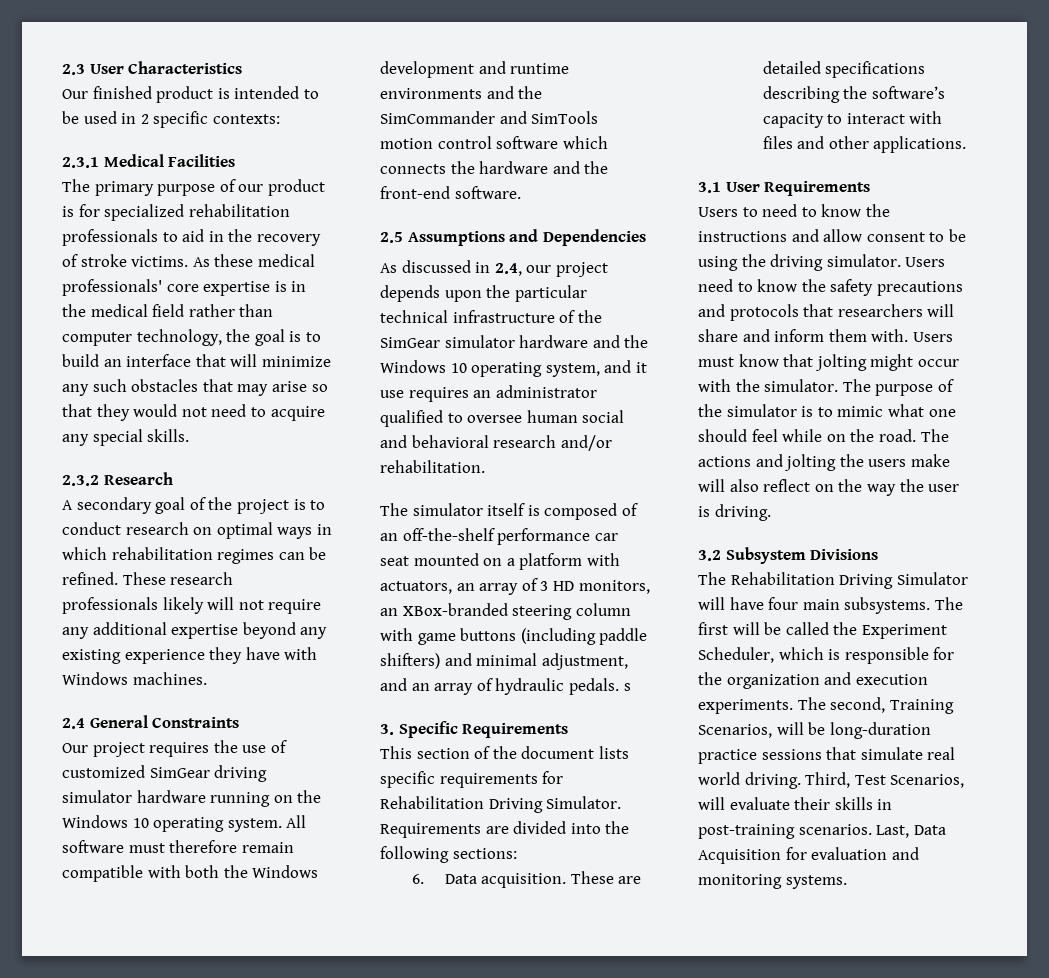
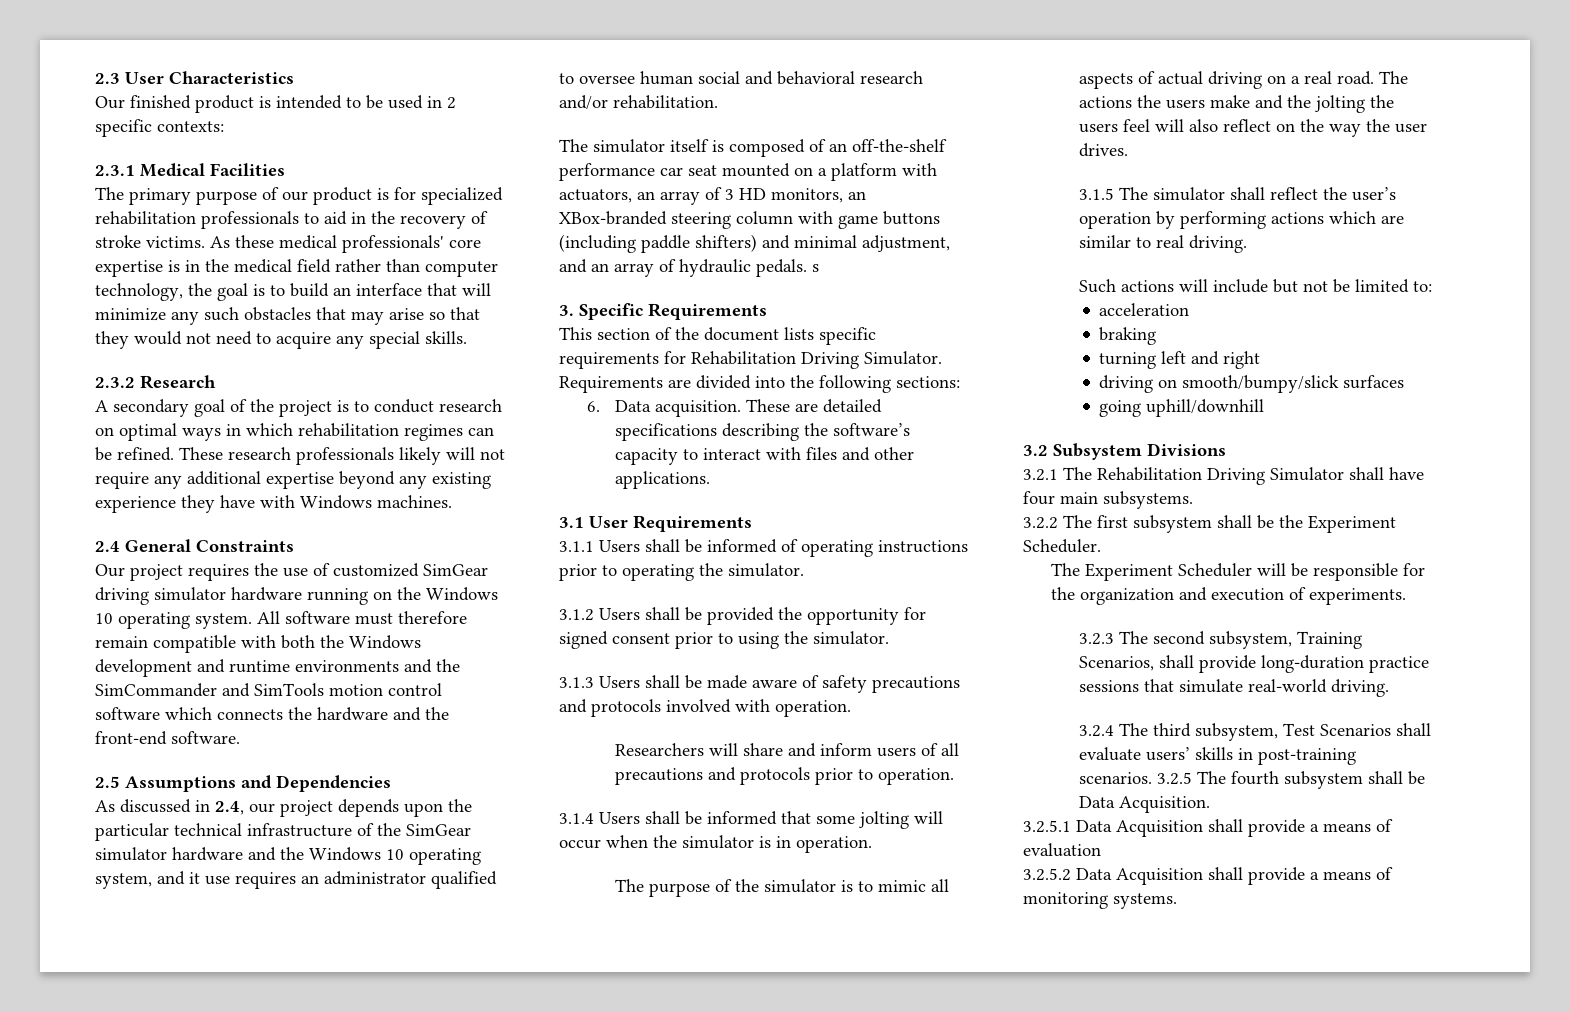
- Users to need to know the instructions and allow consent to be using the driving simulator. Users need to know the safety precautions and protocols that researchers will share and inform them with. Users must know that jolting might occur with the simulator. The purpose of the simulator is to mimic what one should feel while on the road. The actions and jolting the users make will also reflect on the way the user is driving.
+ 3.1.1 Users shall be informed of operating instructions prior to operating the simulator.
+ 3.1.2 Users shall be provided the opportunity for signed consent prior to using the simulator.
+ 3.1.3 Users shall be made aware of safety precautions and protocols involved with operation.
+ Researchers will share and inform users of all precautions and protocols prior to operation.
+ 3.1.4 Users shall be informed that some jolting will occur when the simulator is in operation.
+ The purpose of the simulator is to mimic all aspects of actual driving on a real road. The actions the users make and the jolting the users feel will also reflect on the way the user drives.
+ 3.1.5 The simulator shall reflect the user’s operation by performing actions which are similar to real driving.
+ Such actions will include but not be limited to:
+ acceleration
+ braking
+ turning left and right
+ driving on smooth/bumpy/slick surfaces
+ going uphill/downhill
- The Rehabilitation Driving Simulator will have four main subsystems. The first will be called the Experiment Scheduler, which is responsible for the organization and execution experiments. The second, Training Scenarios, will be long-duration practice sessions that simulate real world driving. Third, Test Scenarios, will evaluate their skills in post-training scenarios. Last, Data Acquisition for evaluation and monitoring systems.
+ 3.2.1 The Rehabilitation Driving Simulator shall have four main subsystems.
+ 3.2.2 The first subsystem shall be the Experiment Scheduler.
+ The Experiment Scheduler will be responsible for the organization and execution of experiments.
+ 3.2.3 The second subsystem, Training Scenarios, shall provide long-duration practice sessions that simulate real-world driving.
+ 3.2.4 The third subsystem, Test Scenarios shall evaluate users’ skills in post-training scenarios. 3.2.5 The fourth subsystem shall be Data Acquisition.
+ 3.2.5.1 Data Acquisition shall provide a means of evaluation
+ 3.2.5.2 Data Acquisition shall provide a means of monitoring systems.

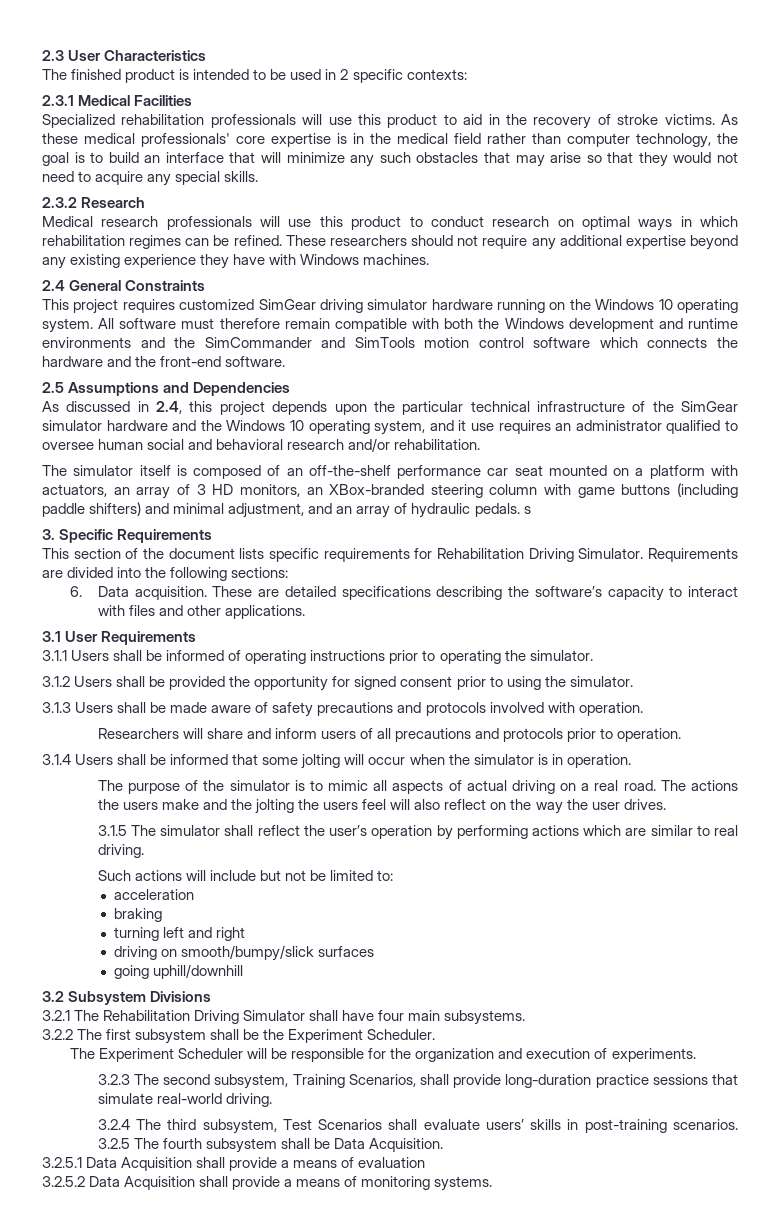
- Our finished product is intended to be used in 2 specific contexts:
+ The finished product is intended to be used in 2 specific contexts:
- The primary purpose of our product is for specialized rehabilitation professionals to aid in the recovery of stroke victims.
+ Specialized rehabilitation professionals will use this product to aid in the recovery of stroke victims.
- A secondary goal of the project is to conduct research on optimal ways in which rehabilitation regimes can be refined.
+ Medical research professionals will use this product to conduct research on optimal ways in which rehabilitation regimes can be refined.
- These research professionals likely will not require any additional expertise beyond any existing experience they have with Windows machines.
+ These researchers should not require any additional expertise beyond any existing experience they have with Windows machines.
- Our project requires the use of customized SimGear driving simulator hardware running on the Windows 10 operating system.
+ This project requires customized SimGear driving simulator hardware running on the Windows 10 operating system.
- As discussed in 2.4, our project depends upon the particular technical infrastructure of the SimGear simulator hardware and the Windows 10 operating system, and it use requires an administrator qualified to oversee human social and behavioral research and/or rehabilitation.
+ As discussed in 2.4, this project depends upon the particular technical infrastructure of the SimGear simulator hardware and the Windows 10 operating system, and it use requires an administrator qualified to oversee human social and behavioral research and/or rehabilitation.

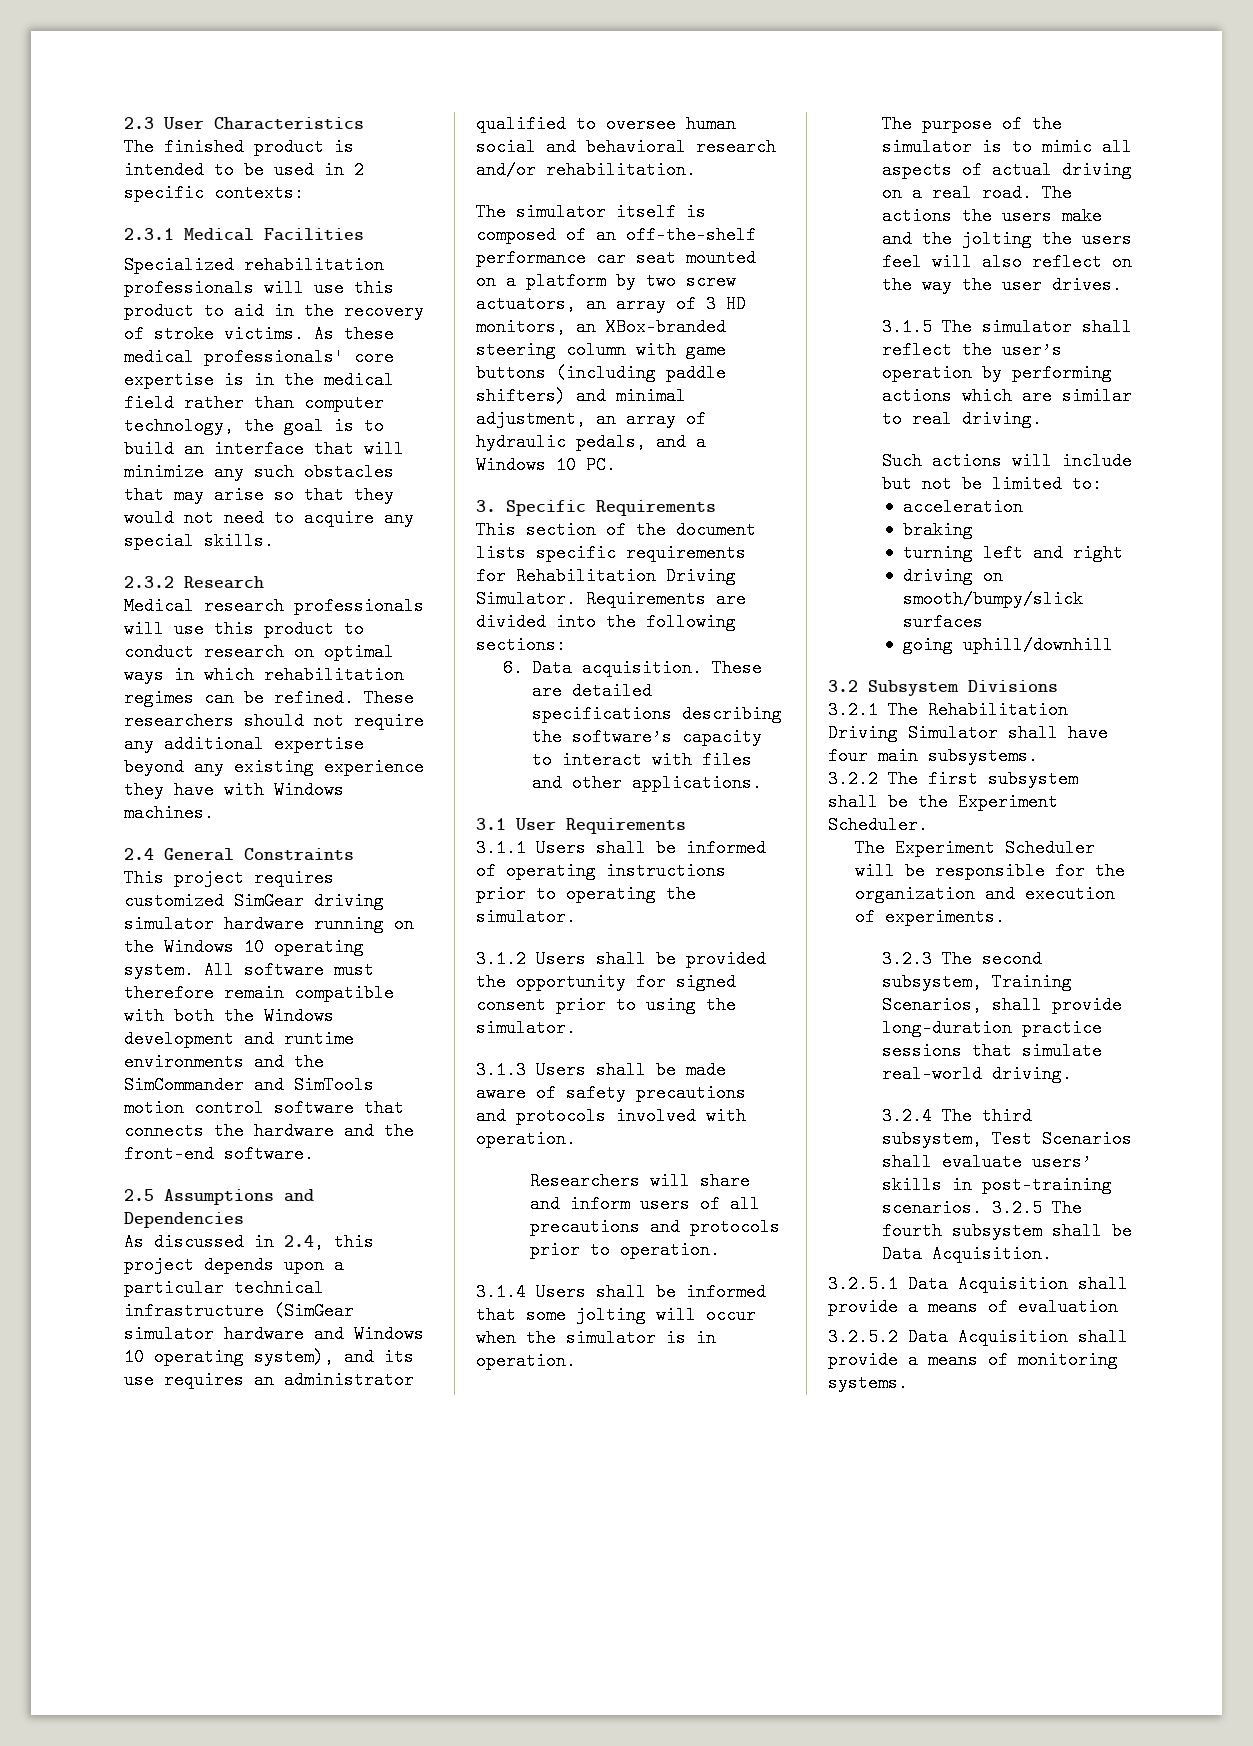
- All software must therefore remain compatible with both the Windows development and runtime environments and the SimCommander and SimTools motion control software which connects the hardware and the front-end software.
+ All software must therefore remain compatible with both the Windows development and runtime environments and the SimCommander and SimTools motion control software that connects the hardware and the front-end software.
- As discussed in 2.4, this project depends upon the particular technical infrastructure of the SimGear simulator hardware and the Windows 10 operating system, and it use requires an administrator qualified to oversee human social and behavioral research and/or rehabilitation.
+ As discussed in 2.4, this project depends upon a particular technical infrastructure (SimGear simulator hardware and Windows 10 operating system), and its use requires an administrator qualified to oversee human social and behavioral research and/or rehabilitation.
- The simulator itself is composed of an off-the-shelf performance car seat mounted on a platform with actuators, an array of 3 HD monitors, an XBox-branded steering column with game buttons (including paddle shifters) and minimal adjustment, and an array of hydraulic pedals. s
+ The simulator itself is composed of an off-the-shelf performance car seat mounted on a platform by two screw actuators, an array of 3 HD monitors, an XBox-branded steering column with game buttons (including paddle shifters) and minimal adjustment, an array of hydraulic pedals, and a Windows 10 PC.

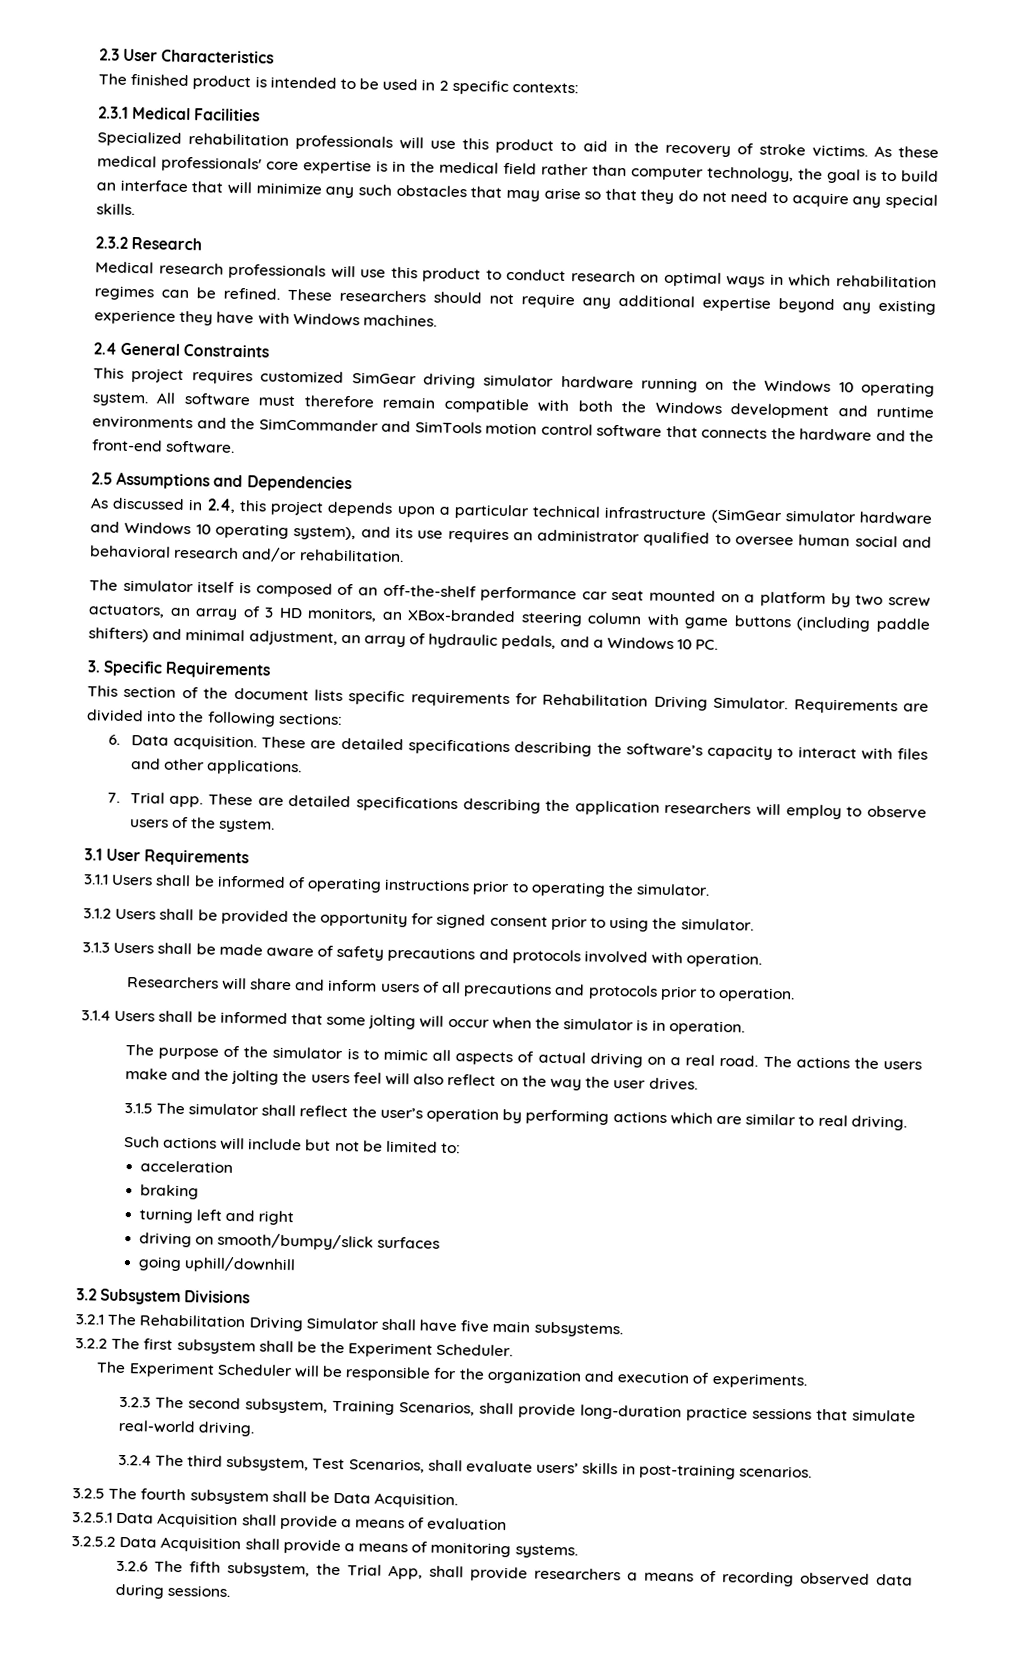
- As these medical professionals' core expertise is in the medical field rather than computer technology, the goal is to build an interface that will minimize any such obstacles that may arise so that they would not need to acquire any special skills.
+ As these medical professionals' core expertise is in the medical field rather than computer technology, the goal is to build an interface that will minimize any such obstacles that may arise so that they do not need to acquire any special skills.
+ 7. Trial app. These are detailed specifications describing the application researchers will employ to observe users of the system.
- 3.2.1 The Rehabilitation Driving Simulator shall have four main subsystems.
+ 3.2.1 The Rehabilitation Driving Simulator shall have five main subsystems.
- 3.2.4 The third subsystem, Test Scenarios shall evaluate users’ skills in post-training scenarios. 3.2.5 The fourth subsystem shall be Data Acquisition.
+ 3.2.4 The third subsystem, Test Scenarios, shall evaluate users’ skills in post-training scenarios.
+ 3.2.5 The fourth subsystem shall be Data Acquisition.
+ 3.2.6 The fifth subsystem, the Trial App, shall provide researchers a means of recording observed data during sessions.

